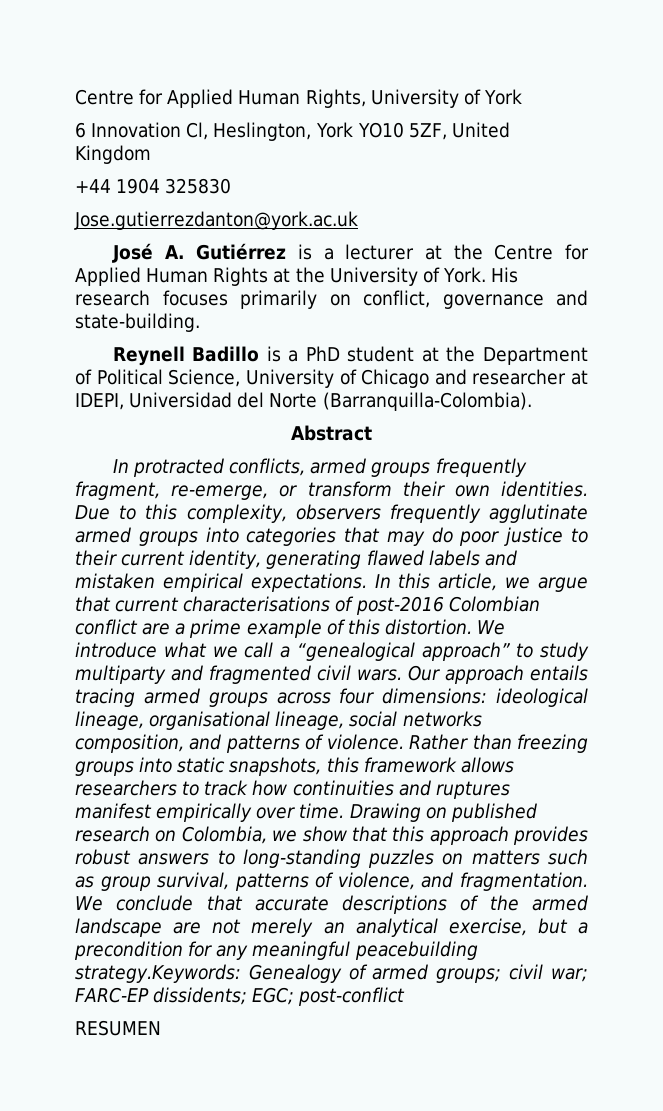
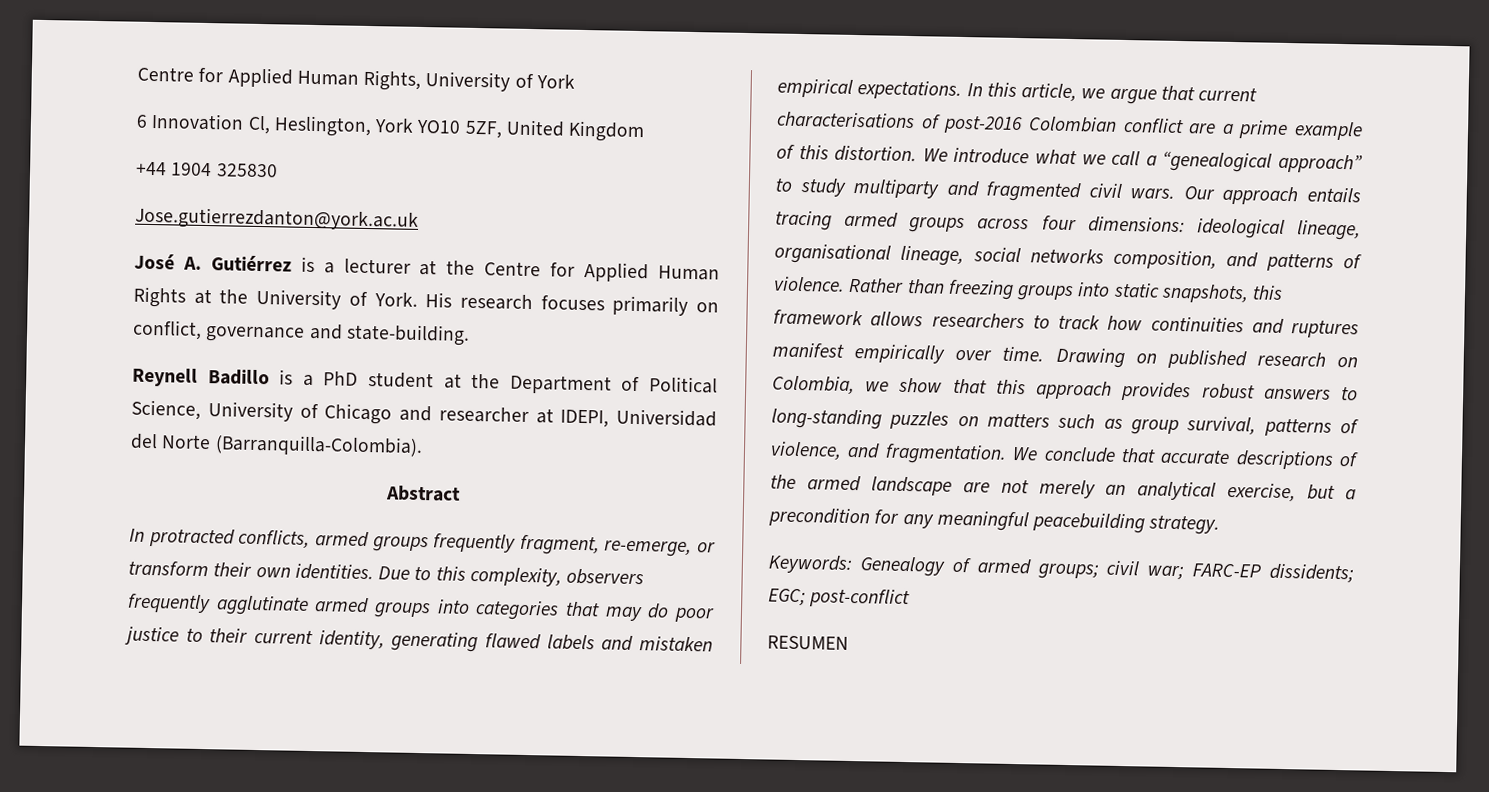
- We conclude that accurate descriptions of the armed landscape are not merely an analytical exercise, but a precondition for any meaningful peacebuilding strategy.Keywords: Genealogy of armed groups; civil war; FARC-EP dissidents; EGC; post-conflict
+ We conclude that accurate descriptions of the armed landscape are not merely an analytical exercise, but a precondition for any meaningful peacebuilding strategy.
+ Keywords: Genealogy of armed groups; civil war; FARC-EP dissidents; EGC; post-conflict

